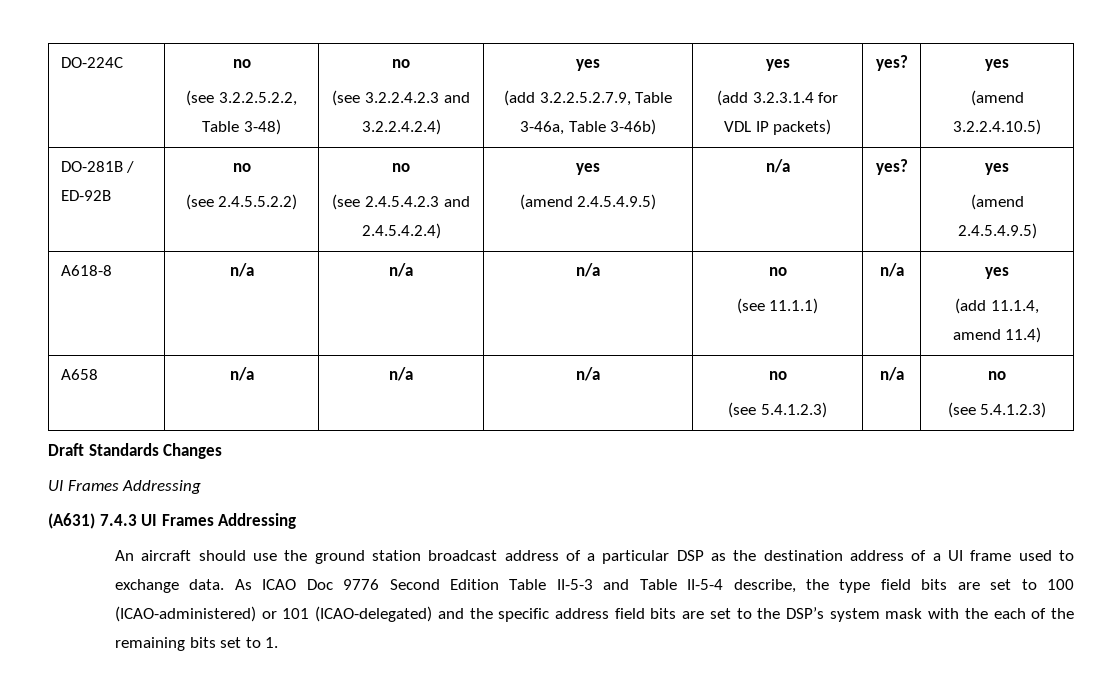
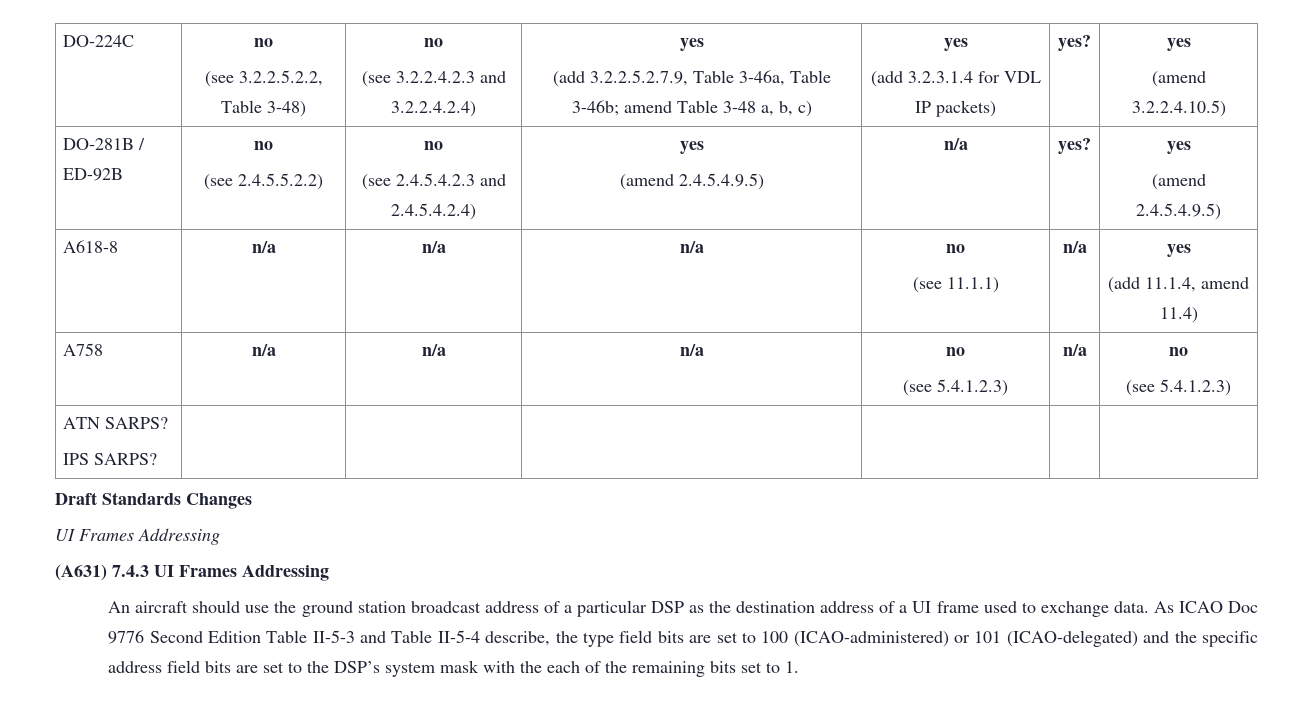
  DO-224C | no
  (see 3.2.2.5.2.2, Table 3-48) | no
  (see 3.2.2.4.2.3 and 3.2.2.4.2.4) | yes
- (add 3.2.2.5.2.7.9, Table 3-46a, Table 3-46b) | yes
+ (add 3.2.2.5.2.7.9, Table 3-46a, Table 3-46b; amend Table 3-48 a, b, c) | yes
- A658 | n/a | n/a | n/a | no
+ A758 | n/a | n/a | n/a | no
+ ATN SARPS?
+ IPS SARPS? | | | | | |

